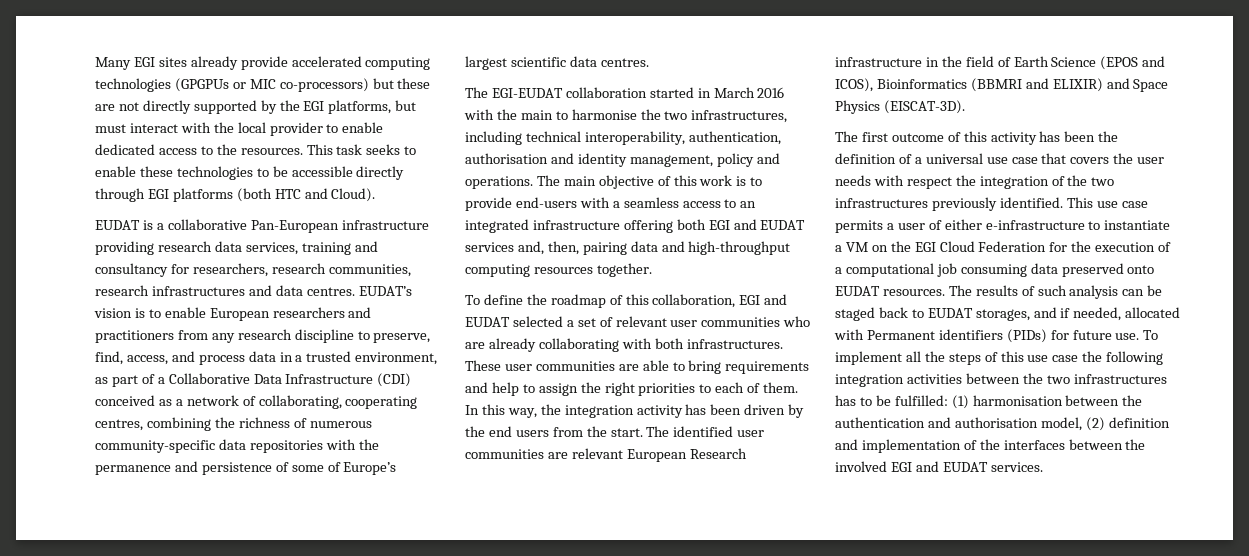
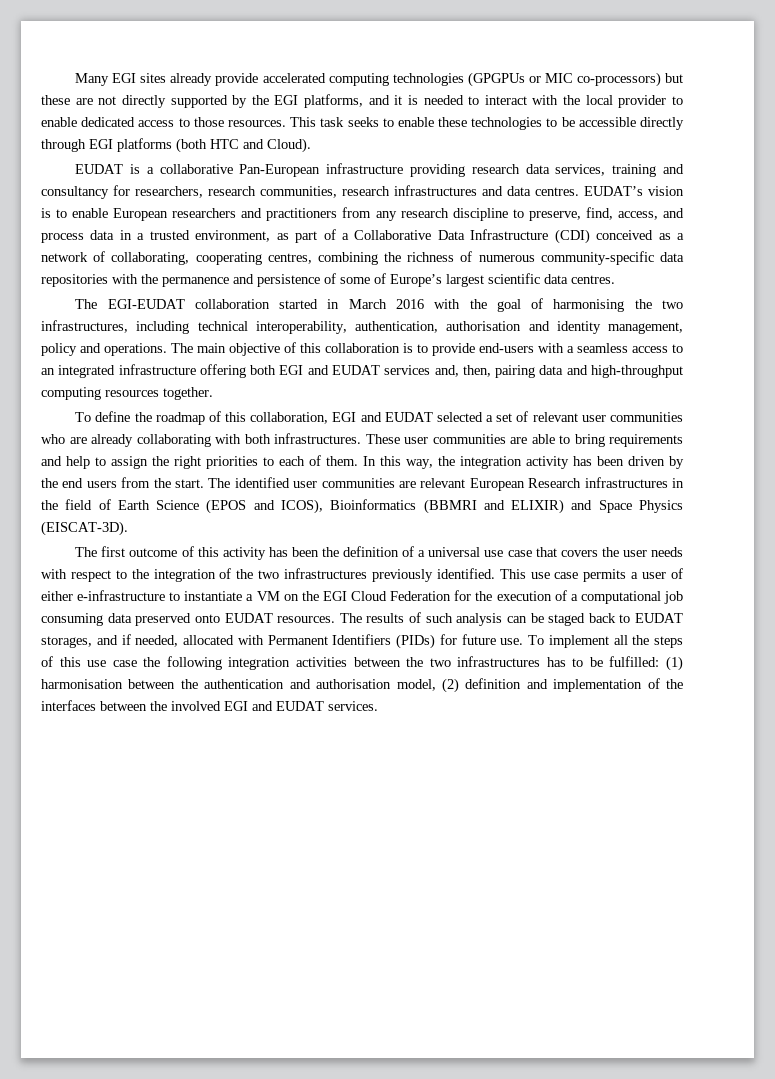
- Many EGI sites already provide accelerated computing technologies (GPGPUs or MIC co-processors) but these are not directly supported by the EGI platforms, but must interact with the local provider to enable dedicated access to the resources.
+ Many EGI sites already provide accelerated computing technologies (GPGPUs or MIC co-processors) but these are not directly supported by the EGI platforms, and it is needed to interact with the local provider to enable dedicated access to those resources.
- The EGI-EUDAT collaboration started in March 2016 with the main to harmonise the two infrastructures, including technical interoperability, authentication, authorisation and identity management, policy and operations.
+ The EGI-EUDAT collaboration started in March 2016 with the goal of harmonising the two infrastructures, including technical interoperability, authentication, authorisation and identity management, policy and operations.
- The main objective of this work is to provide end-users with a seamless access to an integrated infrastructure offering both EGI and EUDAT services and, then, pairing data and high-throughput computing resources together.
+ The main objective of this collaboration is to provide end-users with a seamless access to an integrated infrastructure offering both EGI and EUDAT services and, then, pairing data and high-throughput computing resources together.
- The identified user communities are relevant European Research infrastructure in the field of Earth Science (EPOS and ICOS), Bioinformatics (BBMRI and ELIXIR) and Space Physics (EISCAT-3D).
+ The identified user communities are relevant European Research infrastructures in the field of Earth Science (EPOS and ICOS), Bioinformatics (BBMRI and ELIXIR) and Space Physics (EISCAT-3D).
- The first outcome of this activity has been the definition of a universal use case that covers the user needs with respect the integration of the two infrastructures previously identified.
+ The first outcome of this activity has been the definition of a universal use case that covers the user needs with respect to the integration of the two infrastructures previously identified.
- The results of such analysis can be staged back to EUDAT storages, and if needed, allocated with Permanent identifiers (PIDs) for future use.
+ The results of such analysis can be staged back to EUDAT storages, and if needed, allocated with Permanent Identifiers (PIDs) for future use.

